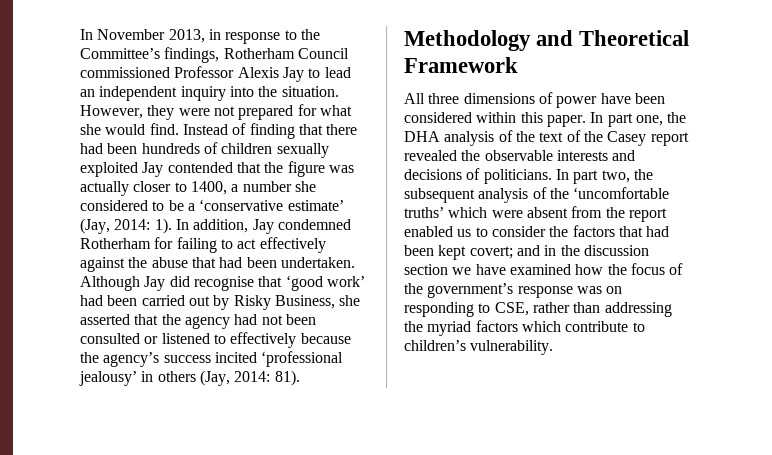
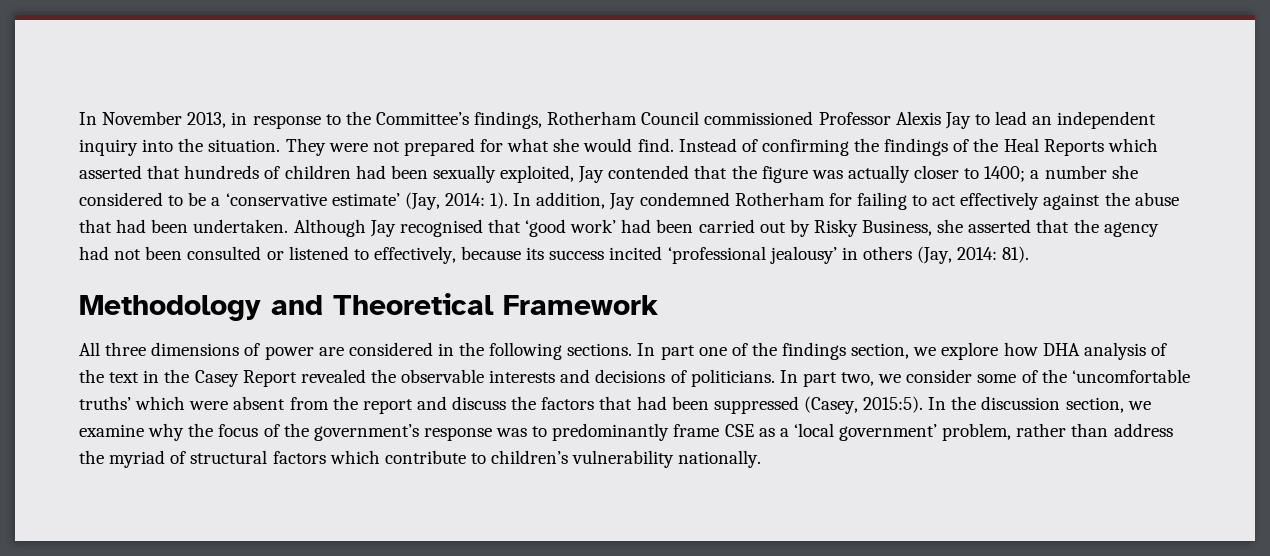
- However, they were not prepared for what she would find.
+ They were not prepared for what she would find.
- Instead of finding that there had been hundreds of children sexually exploited Jay contended that the figure was actually closer to 1400, a number she considered to be a ‘conservative estimate’ (Jay, 2014: 1).
+ Instead of confirming the findings of the Heal Reports which asserted that hundreds of children had been sexually exploited, Jay contended that the figure was actually closer to 1400; a number she considered to be a ‘conservative estimate’ (Jay, 2014: 1).
- Although Jay did recognise that ‘good work’ had been carried out by Risky Business, she asserted that the agency had not been consulted or listened to effectively because the agency’s success incited ‘professional jealousy’ in others (Jay, 2014: 81).
+ Although Jay recognised that ‘good work’ had been carried out by Risky Business, she asserted that the agency had not been consulted or listened to effectively, because its success incited ‘professional jealousy’ in others (Jay, 2014: 81).
- All three dimensions of power have been considered within this paper. In part one, the DHA analysis of the text of the Casey report revealed the observable interests and decisions of politicians.
+ All three dimensions of power are considered in the following sections. In part one of the findings section, we explore how DHA analysis of the text in the Casey Report revealed the observable interests and decisions of politicians.
- In part two, the subsequent analysis of the ‘uncomfortable truths’ which were absent from the report enabled us to consider the factors that had been kept covert; and in the discussion section we have examined how the focus of the government’s response was on responding to CSE, rather than addressing the myriad factors which contribute to children’s vulnerability.
+ In part two, we consider some of the ‘uncomfortable truths’ which were absent from the report and discuss the factors that had been suppressed (Casey, 2015:5). In the discussion section, we examine why the focus of the government’s response was to predominantly frame CSE as a ‘local government’ problem, rather than address the myriad of structural factors which contribute to children’s vulnerability nationally.

